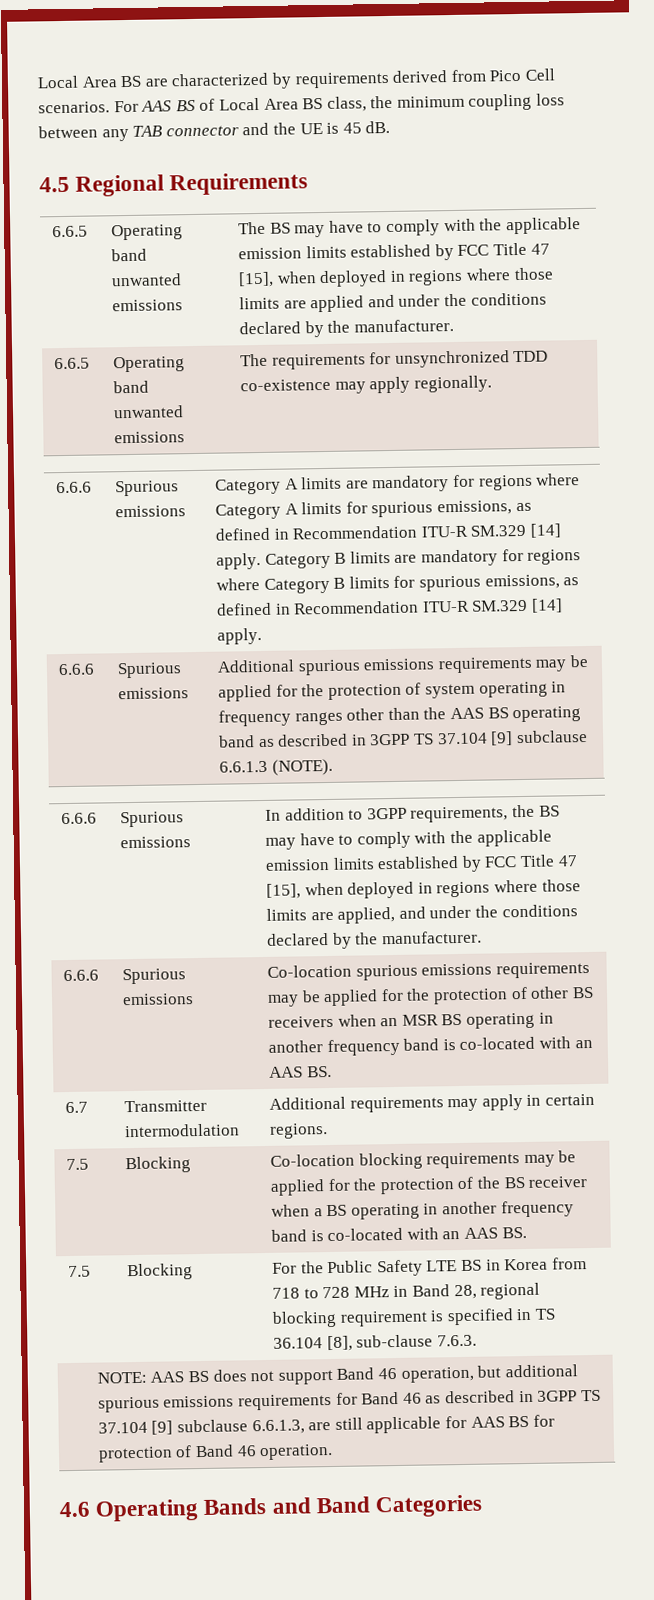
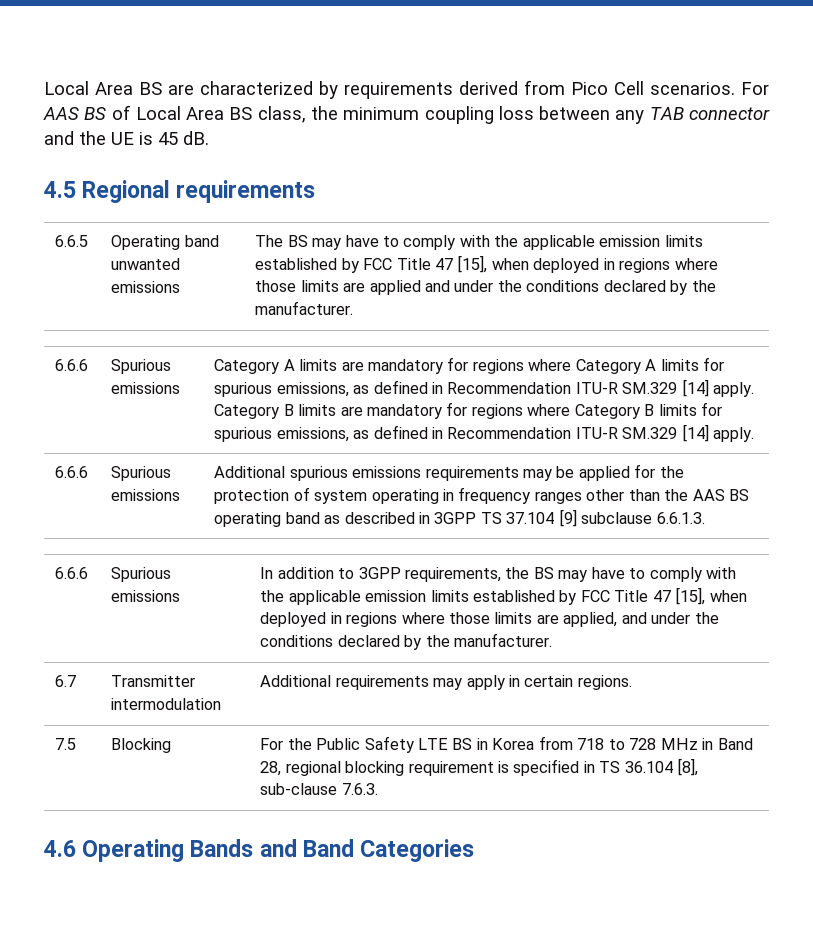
- 4.5 Regional Requirements
+ 4.5 Regional requirements
- 6.6.5 | Operating band unwanted emissions | The requirements for unsynchronized TDD co-existence may apply regionally.
- 6.6.6 | Spurious emissions | Additional spurious emissions requirements may be applied for the protection of system operating in frequency ranges other than the AAS BS operating band as described in 3GPP TS 37.104 [9] subclause 6.6.1.3 (NOTE).
+ 6.6.6 | Spurious emissions | Additional spurious emissions requirements may be applied for the protection of system operating in frequency ranges other than the AAS BS operating band as described in 3GPP TS 37.104 [9] subclause 6.6.1.3.
- 6.6.6 | Spurious emissions | Co-location spurious emissions requirements may be applied for the protection of other BS receivers when an MSR BS operating in another frequency band is co-located with an AAS BS.
- 7.5 | Blocking | Co-location blocking requirements may be applied for the protection of the BS receiver when a BS operating in another frequency band is co-located with an AAS BS.
- NOTE: AAS BS does not support Band 46 operation, but additional spurious emissions requirements for Band 46 as described in 3GPP TS 37.104 [9] subclause 6.6.1.3, are still applicable for AAS BS for protection of Band 46 operation.

